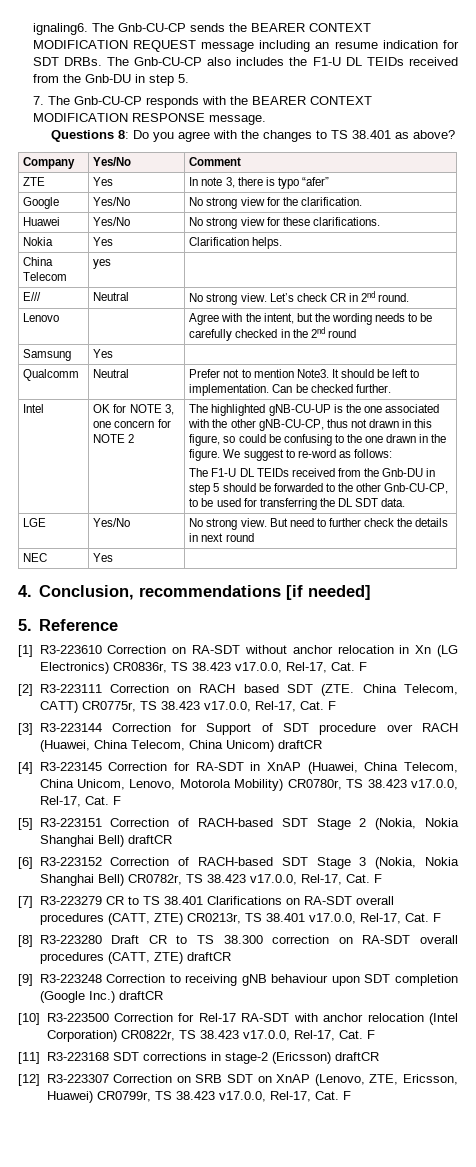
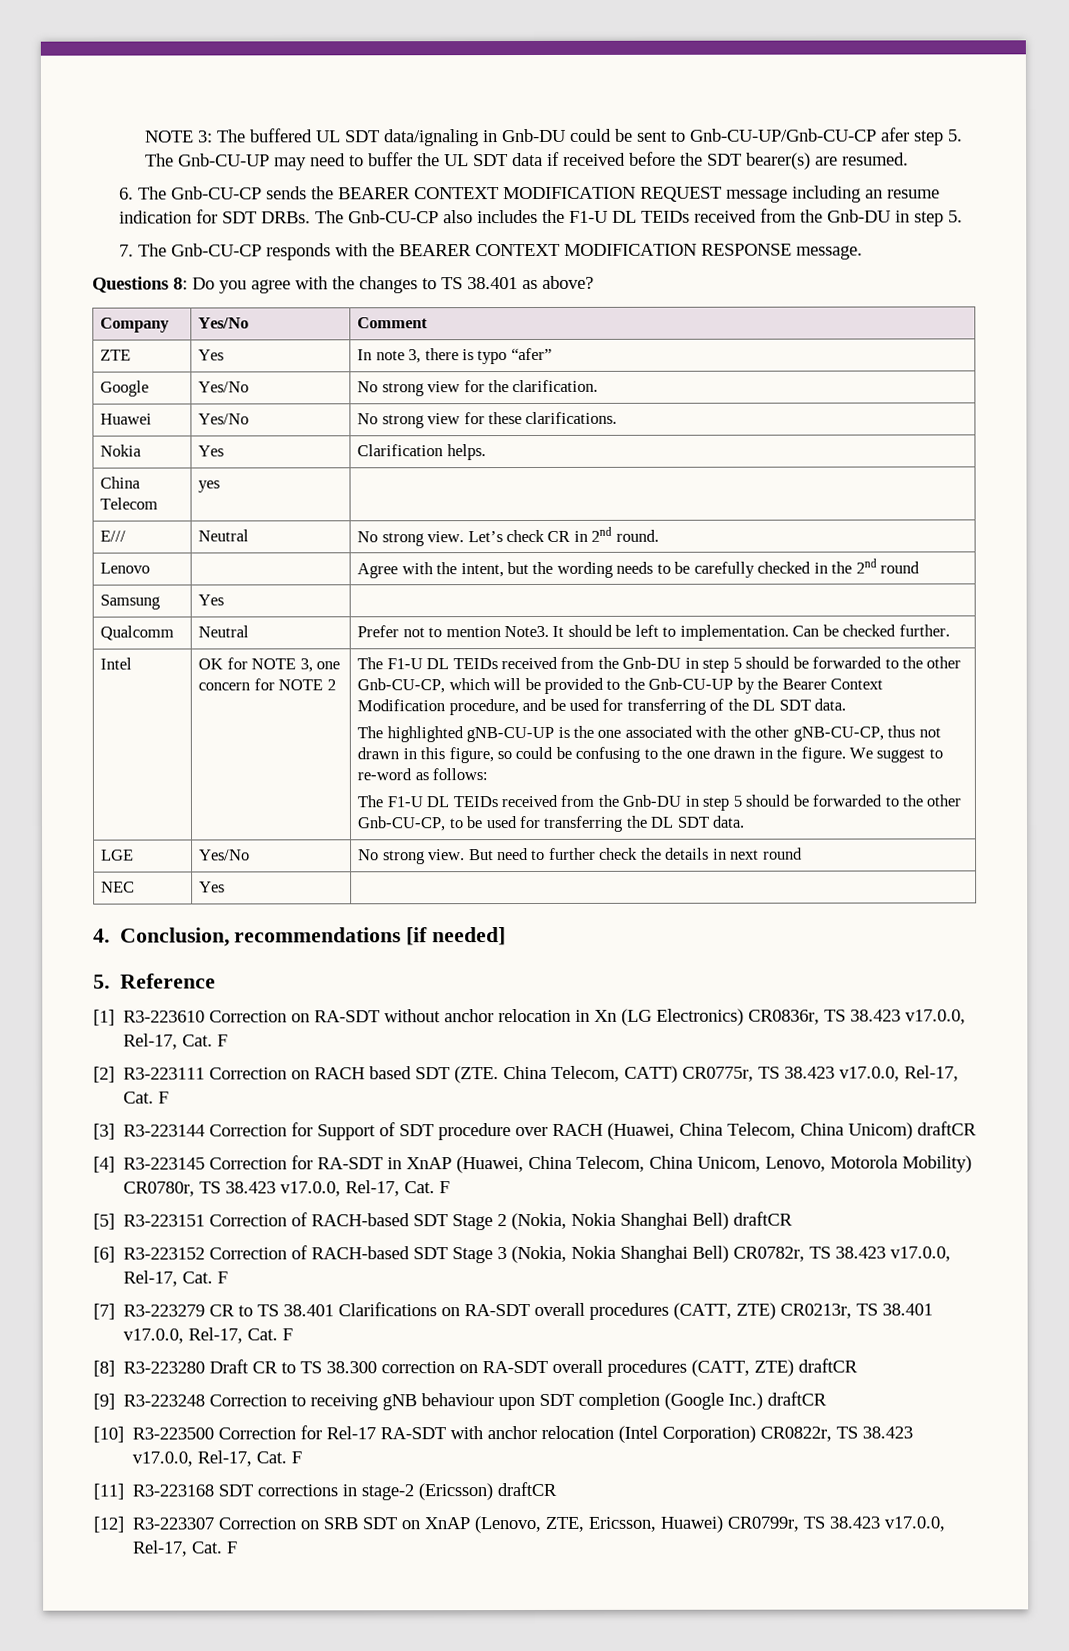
- ignaling6. The Gnb-CU-CP sends the BEARER CONTEXT MODIFICATION REQUEST message including an resume indication for SDT DRBs.
+ NOTE 3: The buffered UL SDT data/ignaling in Gnb-DU could be sent to Gnb-CU-UP/Gnb-CU-CP afer step 5. The Gnb-CU-UP may need to buffer the UL SDT data if received before the SDT bearer(s) are resumed.
+ 6. The Gnb-CU-CP sends the BEARER CONTEXT MODIFICATION REQUEST message including an resume indication for SDT DRBs.
+ The F1-U DL TEIDs received from the Gnb-DU in step 5 should be forwarded to the other Gnb-CU-CP, which will be provided to the Gnb-CU-UP by the Bearer Context Modification procedure, and be used for transferring of the DL SDT data.

